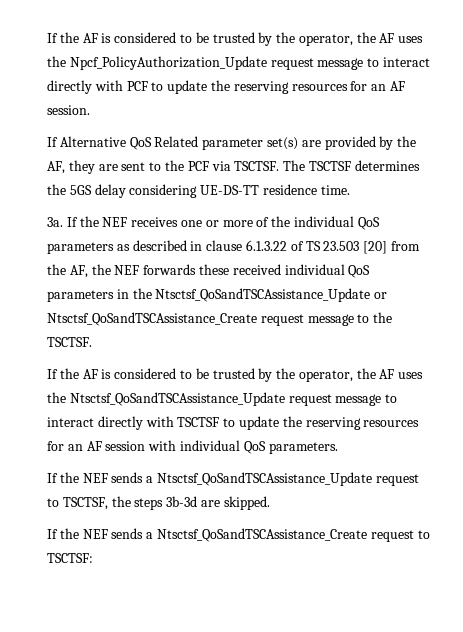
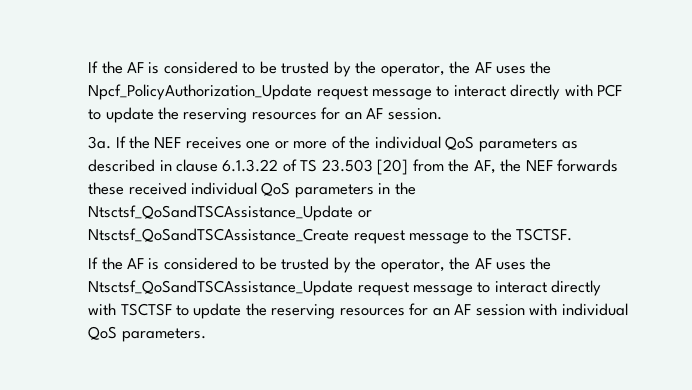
- If Alternative QoS Related parameter set(s) are provided by the AF, they are sent to the PCF via TSCTSF. The TSCTSF determines the 5GS delay considering UE-DS-TT residence time.
- If the NEF sends a Ntsctsf_QoSandTSCAssistance_Update request to TSCTSF, the steps 3b-3d are skipped.
- If the NEF sends a Ntsctsf_QoSandTSCAssistance_Create request to TSCTSF:

